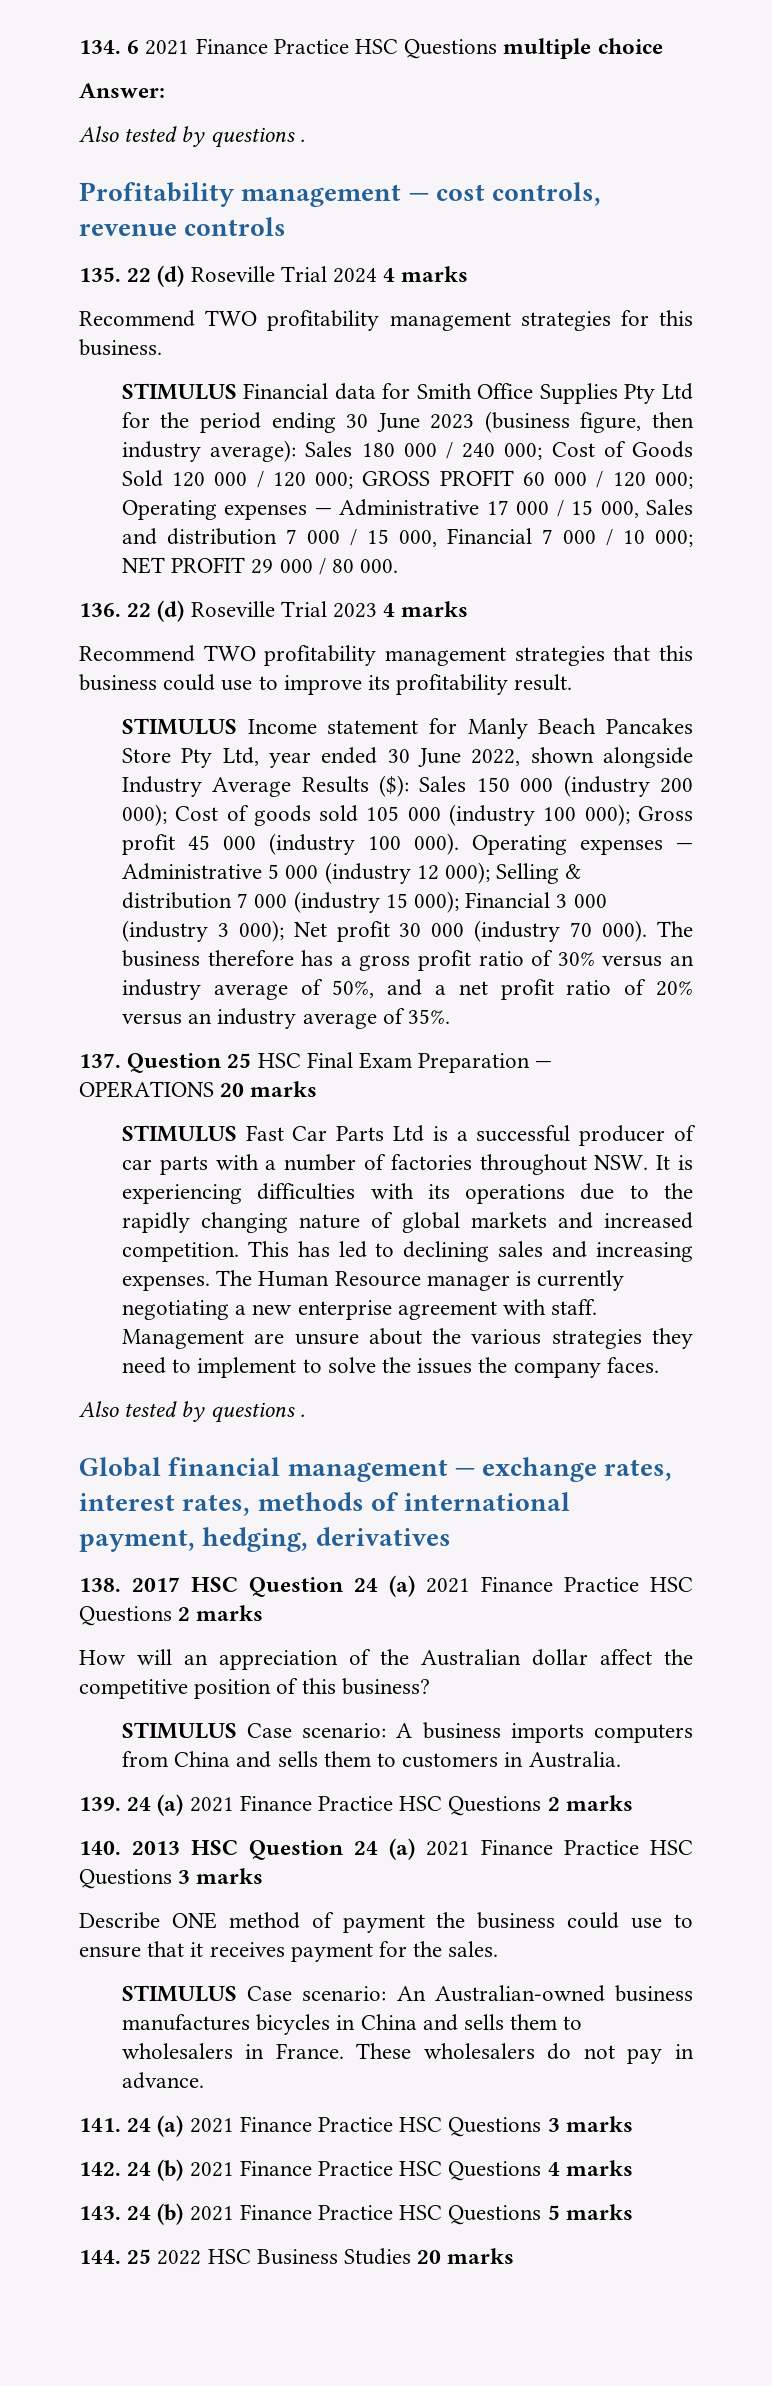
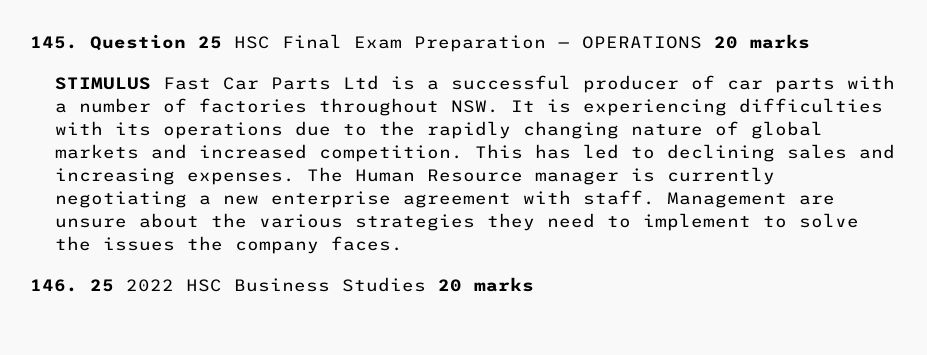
- 134. 6 2021 Finance Practice HSC Questions multiple choice
- Answer:
- Also tested by questions .
- Profitability management — cost controls, revenue controls
- 135. 22 (d) Roseville Trial 2024 4 marks
- Recommend TWO profitability management strategies for this business.
- STIMULUS Financial data for Smith Office Supplies Pty Ltd for the period ending 30 June 2023 (business figure, then industry average): Sales 180 000 / 240 000; Cost of Goods Sold 120 000 / 120 000; GROSS PROFIT 60 000 / 120 000; Operating expenses — Administrative 17 000 / 15 000, Sales and distribution 7 000 / 15 000, Financial 7 000 / 10 000; NET PROFIT 29 000 / 80 000.
- 136. 22 (d) Roseville Trial 2023 4 marks
- Recommend TWO profitability management strategies that this business could use to improve its profitability result.
- STIMULUS Income statement for Manly Beach Pancakes Store Pty Ltd, year ended 30 June 2022, shown alongside Industry Average Results ($): Sales 150 000 (industry 200 000); Cost of goods sold 105 000 (industry 100 000); Gross profit 45 000 (industry 100 000). Operating expenses — Administrative 5 000 (industry 12 000); Selling & distribution 7 000 (industry 15 000); Financial 3 000 (industry 3 000); Net profit 30 000 (industry 70 000). The business therefore has a gross profit ratio of 30% versus an industry average of 50%, and a net profit ratio of 20% versus an industry average of 35%.
- 137. Question 25 HSC Final Exam Preparation — OPERATIONS 20 marks
+ 145. Question 25 HSC Final Exam Preparation — OPERATIONS 20 marks
  Management are unsure about the various strategies they need to implement to solve the issues the company faces.
- Also tested by questions .
- Global financial management — exchange rates, interest rates, methods of international payment, hedging, derivatives
- 138. 2017 HSC Question 24 (a) 2021 Finance Practice HSC Questions 2 marks
- How will an appreciation of the Australian dollar affect the competitive position of this business?
- STIMULUS Case scenario: A business imports computers from China and sells them to customers in Australia.
- 139. 24 (a) 2021 Finance Practice HSC Questions 2 marks
- 140. 2013 HSC Question 24 (a) 2021 Finance Practice HSC Questions 3 marks
- Describe ONE method of payment the business could use to ensure that it receives payment for the sales.
- STIMULUS Case scenario: An Australian-owned business manufactures bicycles in China and sells them to wholesalers in France. These wholesalers do not pay in advance.
- 141. 24 (a) 2021 Finance Practice HSC Questions 3 marks
- 142. 24 (b) 2021 Finance Practice HSC Questions 4 marks
- 143. 24 (b) 2021 Finance Practice HSC Questions 5 marks
- 144. 25 2022 HSC Business Studies 20 marks
+ 146. 25 2022 HSC Business Studies 20 marks

